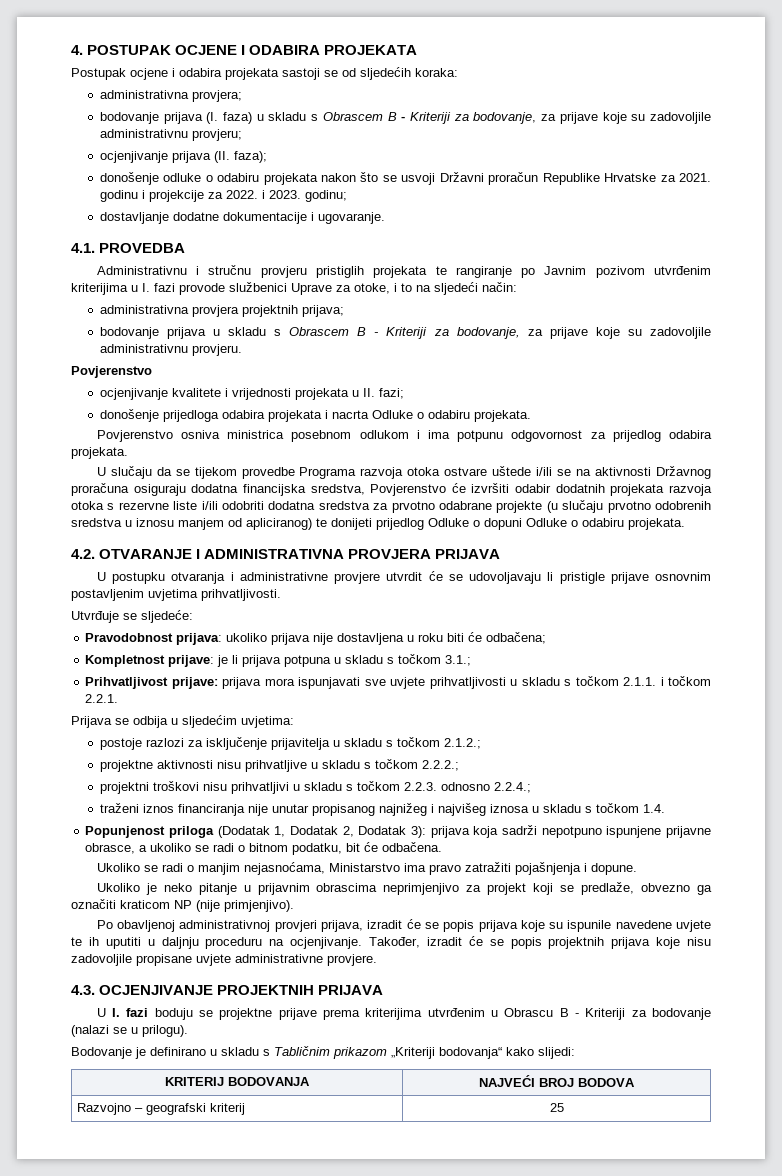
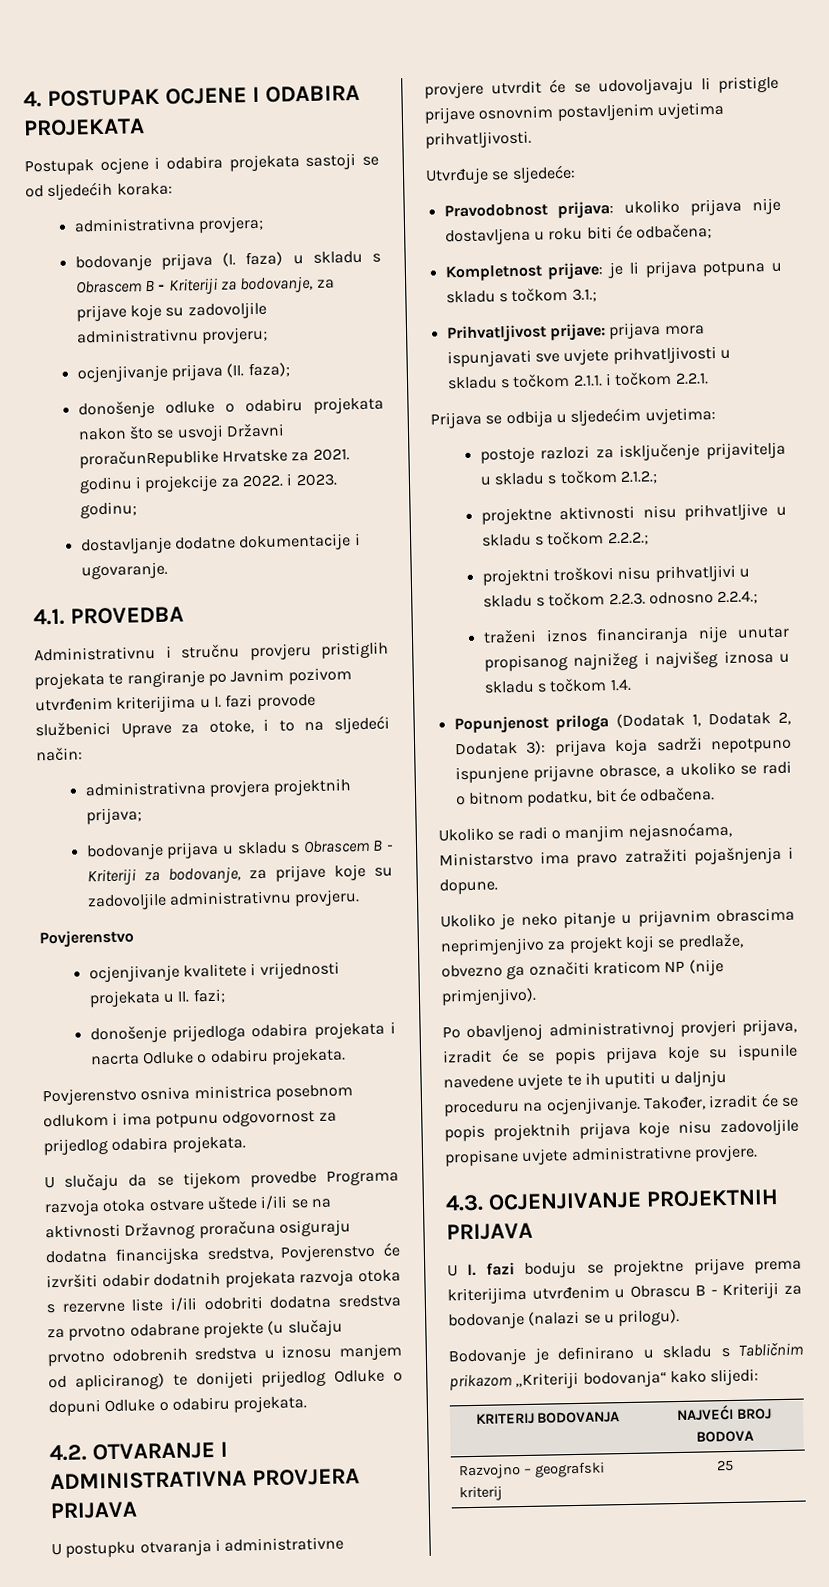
- donošenje odluke o odabiru projekata nakon što se usvoji Državni proračun Republike Hrvatske za 2021. godinu i projekcije za 2022. i 2023. godinu;
+ donošenje odluke o odabiru projekata nakon što se usvoji Državni proračunRepublike Hrvatske za 2021. godinu i projekcije za 2022. i 2023. godinu;

